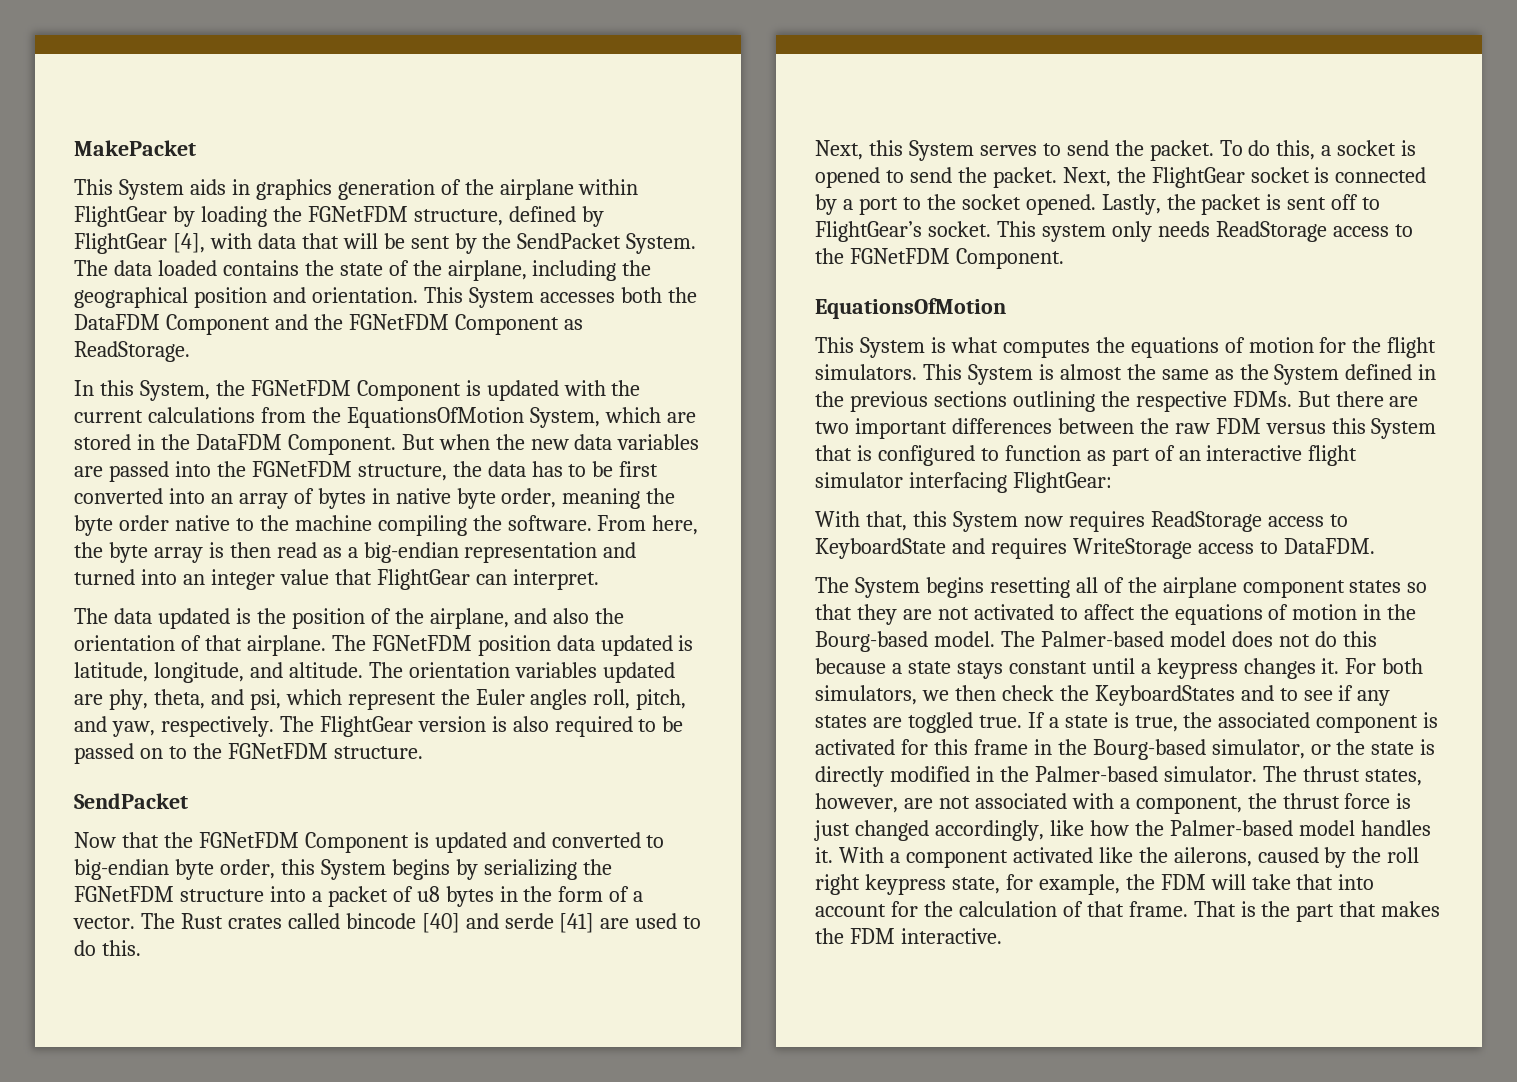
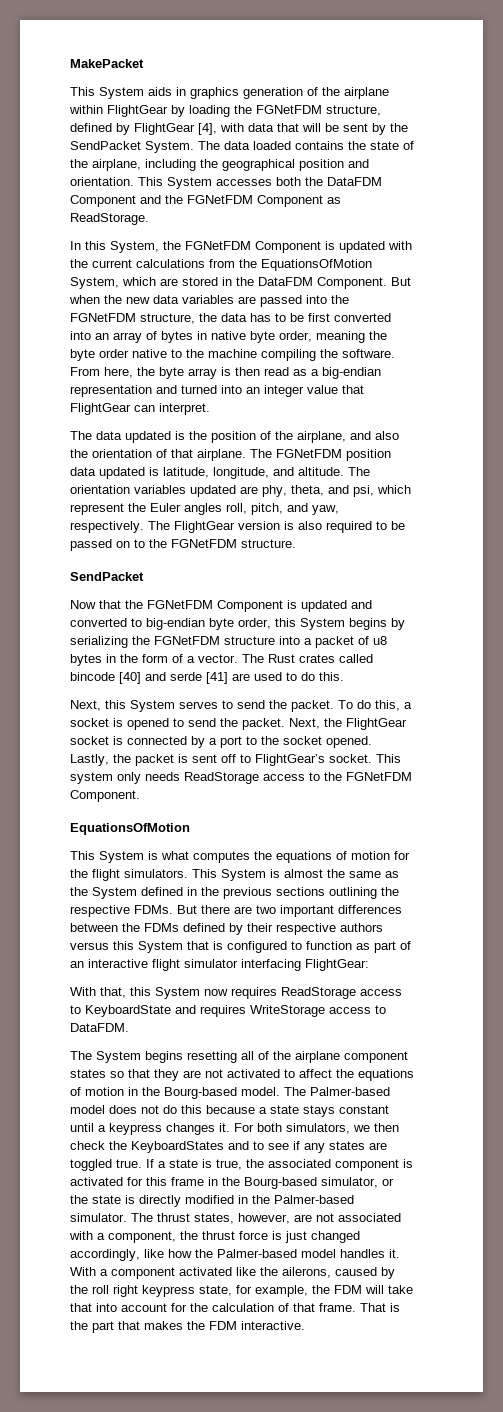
- But there are two important differences between the raw FDM versus this System that is configured to function as part of an interactive flight simulator interfacing FlightGear:
+ But there are two important differences between the FDMs defined by their respective authors versus this System that is configured to function as part of an interactive flight simulator interfacing FlightGear:

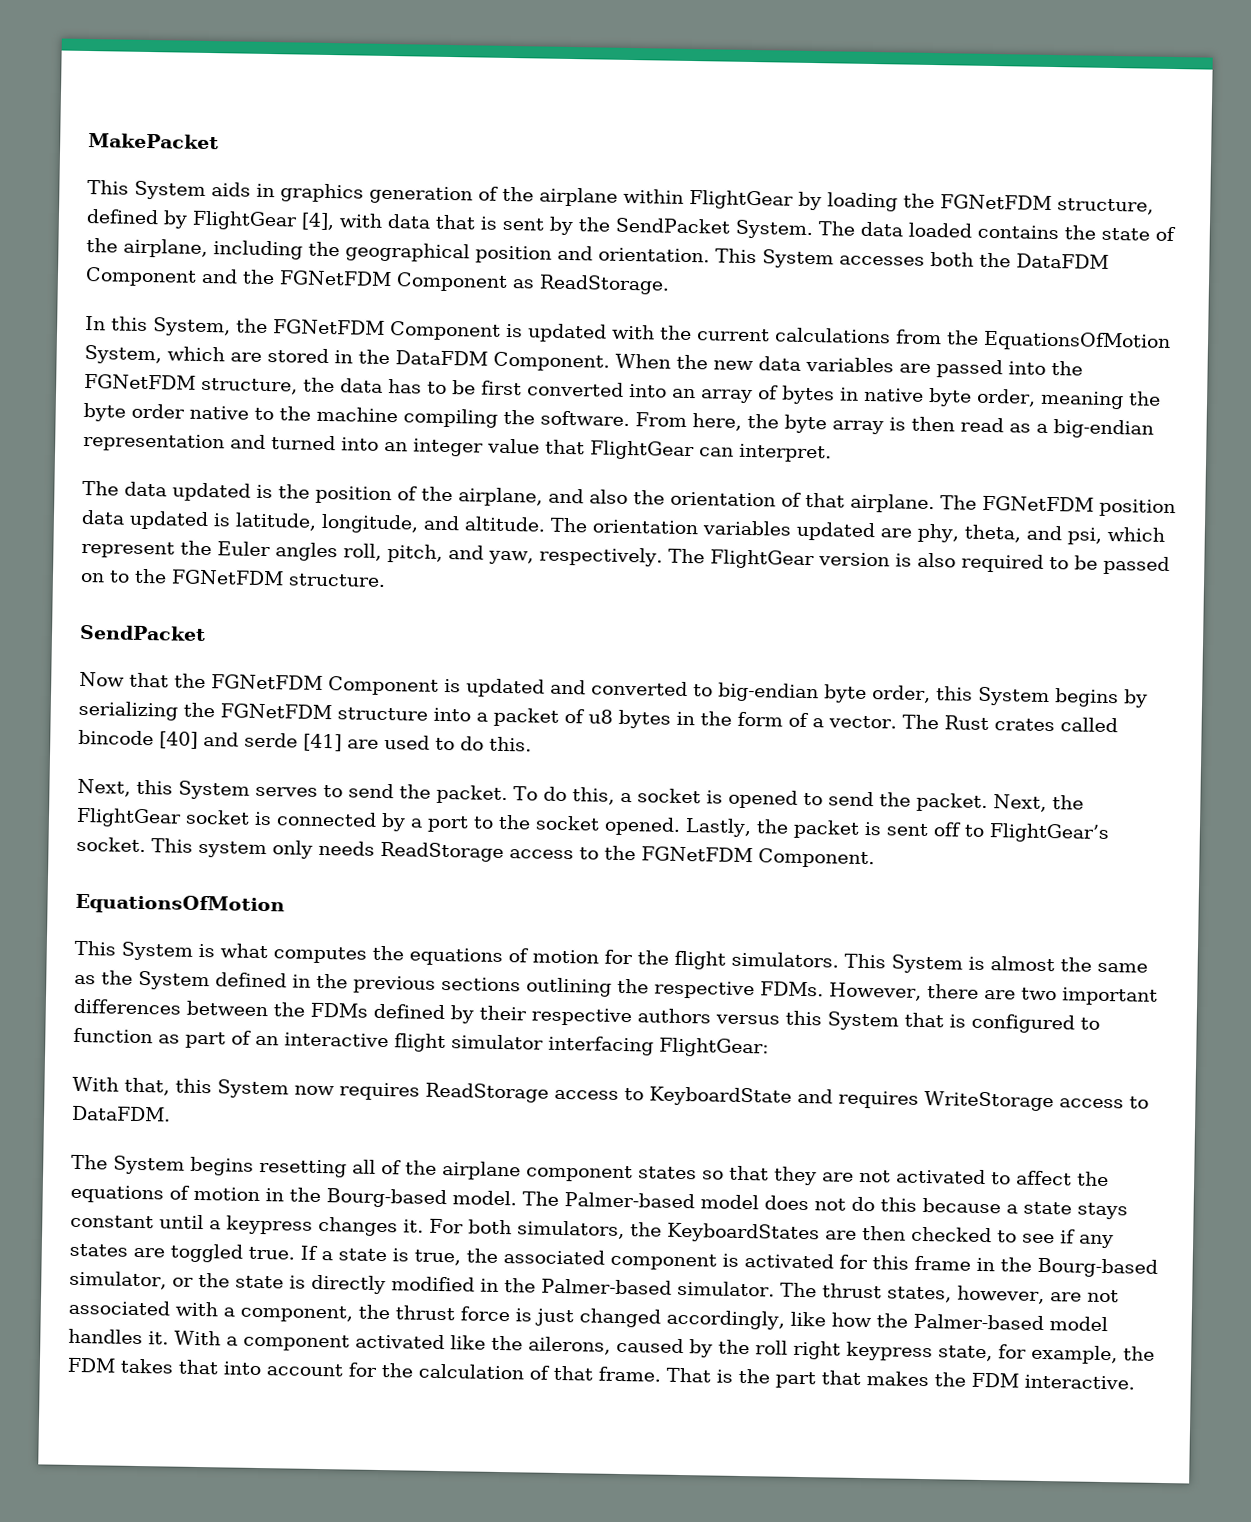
- This System aids in graphics generation of the airplane within FlightGear by loading the FGNetFDM structure, defined by FlightGear [4], with data that will be sent by the SendPacket System.
+ This System aids in graphics generation of the airplane within FlightGear by loading the FGNetFDM structure, defined by FlightGear [4], with data that is sent by the SendPacket System.
- But when the new data variables are passed into the FGNetFDM structure, the data has to be first converted into an array of bytes in native byte order, meaning the byte order native to the machine compiling the software.
+ When the new data variables are passed into the FGNetFDM structure, the data has to be first converted into an array of bytes in native byte order, meaning the byte order native to the machine compiling the software.
- But there are two important differences between the FDMs defined by their respective authors versus this System that is configured to function as part of an interactive flight simulator interfacing FlightGear:
+ However, there are two important differences between the FDMs defined by their respective authors versus this System that is configured to function as part of an interactive flight simulator interfacing FlightGear:
- For both simulators, we then check the KeyboardStates and to see if any states are toggled true.
+ For both simulators, the KeyboardStates are then checked to see if any states are toggled true.
- With a component activated like the ailerons, caused by the roll right keypress state, for example, the FDM will take that into account for the calculation of that frame.
+ With a component activated like the ailerons, caused by the roll right keypress state, for example, the FDM takes that into account for the calculation of that frame.

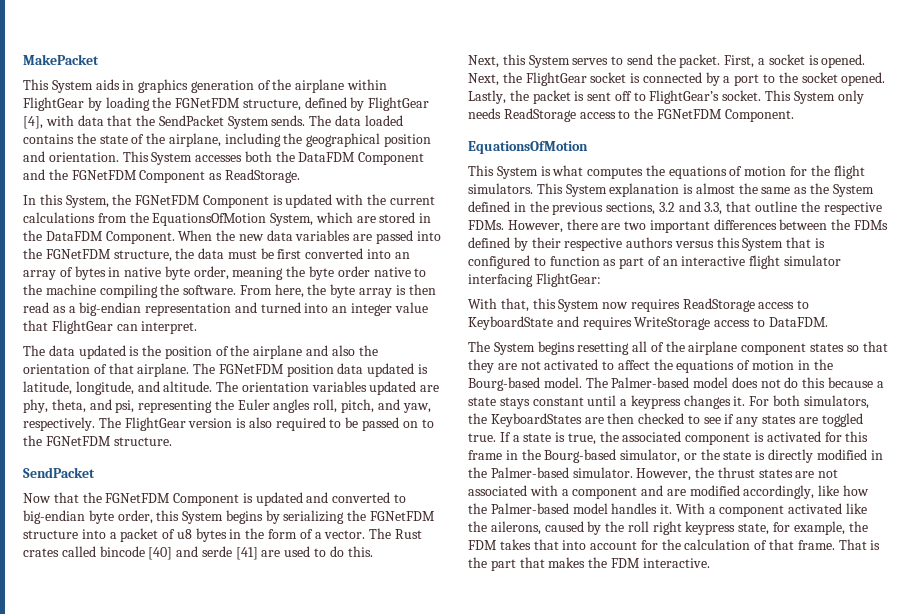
- This System aids in graphics generation of the airplane within FlightGear by loading the FGNetFDM structure, defined by FlightGear [4], with data that is sent by the SendPacket System.
+ This System aids in graphics generation of the airplane within FlightGear by loading the FGNetFDM structure, defined by FlightGear [4], with data that the SendPacket System sends.
- When the new data variables are passed into the FGNetFDM structure, the data has to be first converted into an array of bytes in native byte order, meaning the byte order native to the machine compiling the software.
+ When the new data variables are passed into the FGNetFDM structure, the data must be first converted into an array of bytes in native byte order, meaning the byte order native to the machine compiling the software.
- The data updated is the position of the airplane, and also the orientation of that airplane.
+ The data updated is the position of the airplane and also the orientation of that airplane.
- The orientation variables updated are phy, theta, and psi, which represent the Euler angles roll, pitch, and yaw, respectively.
+ The orientation variables updated are phy, theta, and psi, representing the Euler angles roll, pitch, and yaw, respectively.
- To do this, a socket is opened to send the packet.
+ First, a socket is opened.
- This system only needs ReadStorage access to the FGNetFDM Component.
+ This System only needs ReadStorage access to the FGNetFDM Component.
- This System is almost the same as the System defined in the previous sections outlining the respective FDMs.
+ This System explanation is almost the same as the System defined in the previous sections, 3.2 and 3.3, that outline the respective FDMs.
- The thrust states, however, are not associated with a component, the thrust force is just changed accordingly, like how the Palmer-based model handles it.
+ However, the thrust states are not associated with a component and are modified accordingly, like how the Palmer-based model handles it.

